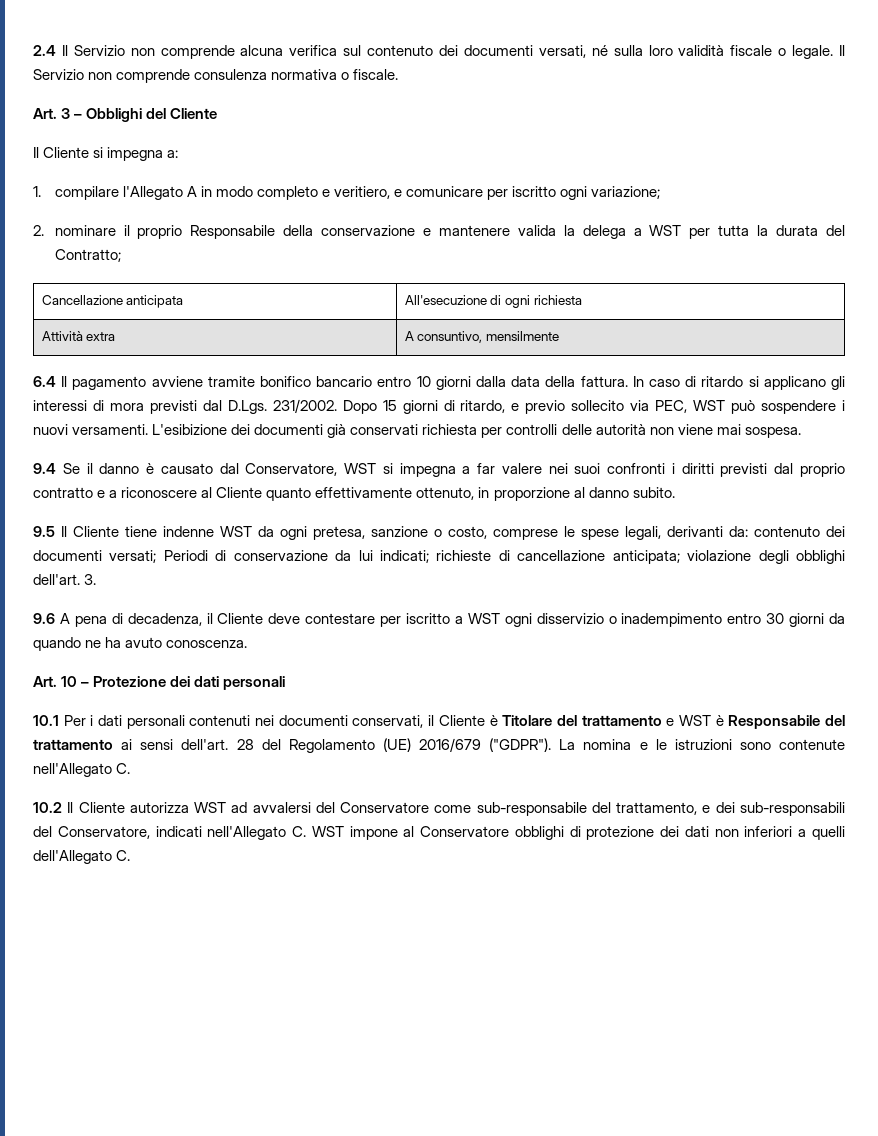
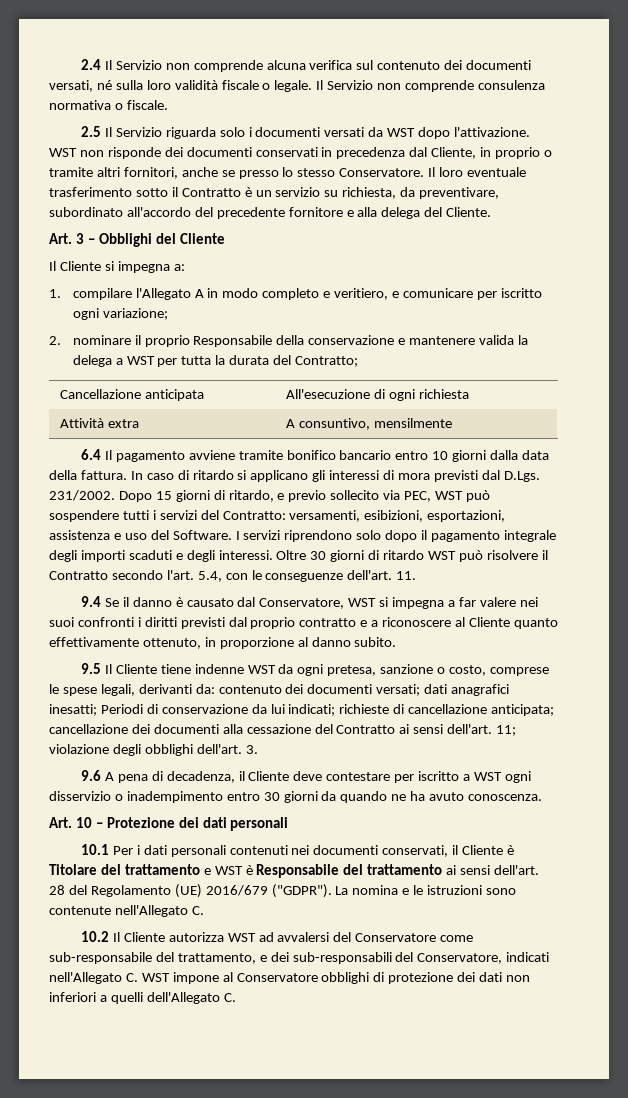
+ 2.5 Il Servizio riguarda solo i documenti versati da WST dopo l'attivazione. WST non risponde dei documenti conservati in precedenza dal Cliente, in proprio o tramite altri fornitori, anche se presso lo stesso Conservatore. Il loro eventuale trasferimento sotto il Contratto è un servizio su richiesta, da preventivare, subordinato all'accordo del precedente fornitore e alla delega del Cliente.
- Dopo 15 giorni di ritardo, e previo sollecito via PEC, WST può sospendere i nuovi versamenti. L'esibizione dei documenti già conservati richiesta per controlli delle autorità non viene mai sospesa.
+ Dopo 15 giorni di ritardo, e previo sollecito via PEC, WST può sospendere tutti i servizi del Contratto: versamenti, esibizioni, esportazioni, assistenza e uso del Software. I servizi riprendono solo dopo il pagamento integrale degli importi scaduti e degli interessi. Oltre 30 giorni di ritardo WST può risolvere il Contratto secondo l'art. 5.4, con le conseguenze dell'art. 11.
- 9.5 Il Cliente tiene indenne WST da ogni pretesa, sanzione o costo, comprese le spese legali, derivanti da: contenuto dei documenti versati; Periodi di conservazione da lui indicati; richieste di cancellazione anticipata; violazione degli obblighi dell'art.
+ 9.5 Il Cliente tiene indenne WST da ogni pretesa, sanzione o costo, comprese le spese legali, derivanti da: contenuto dei documenti versati; dati anagrafici inesatti; Periodi di conservazione da lui indicati; richieste di cancellazione anticipata; cancellazione dei documenti alla cessazione del Contratto ai sensi dell'art. 11; violazione degli obblighi dell'art.

